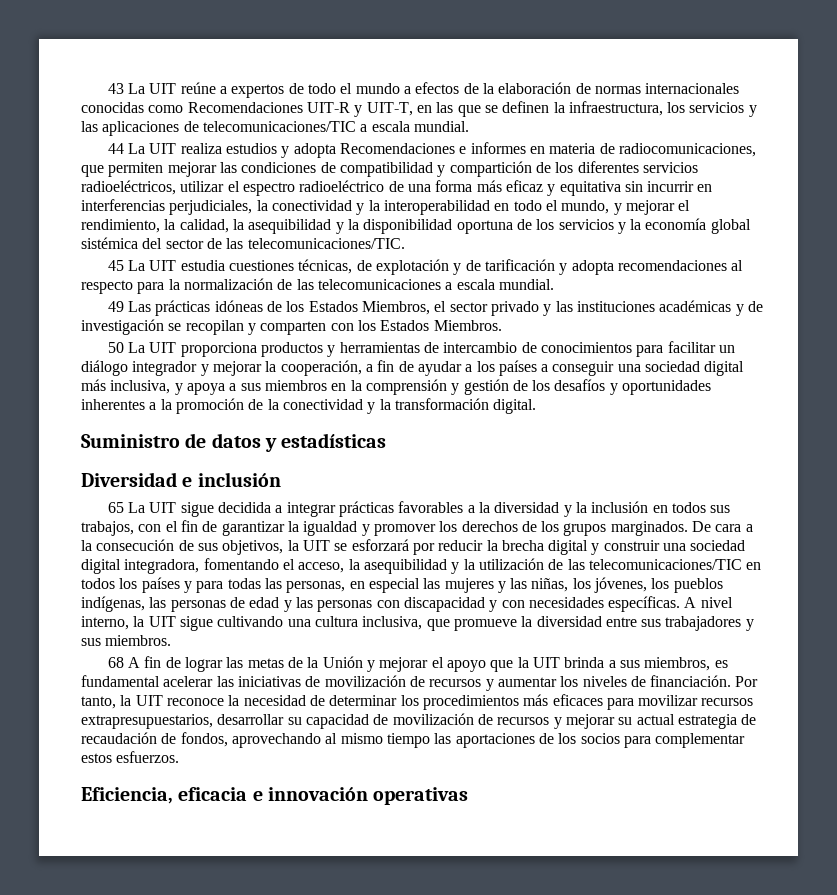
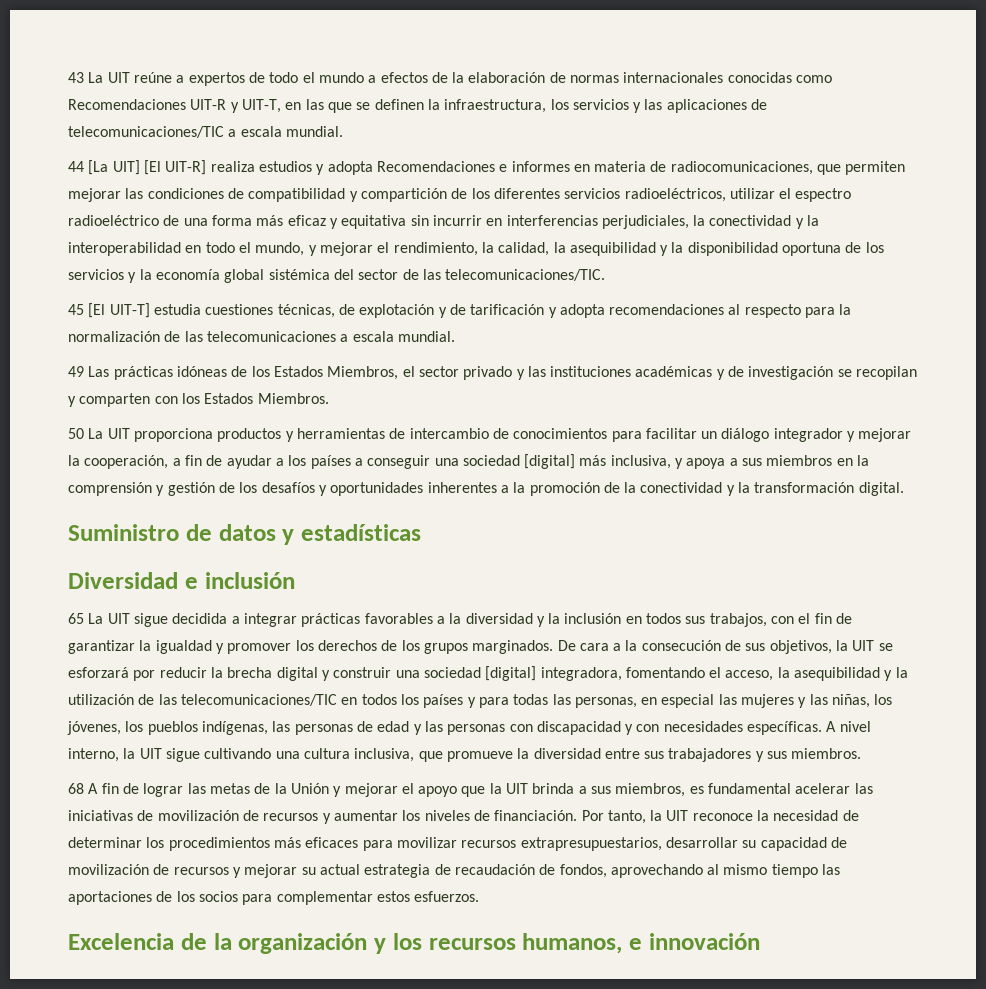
- 44 La UIT realiza estudios y adopta Recomendaciones e informes en materia de radiocomunicaciones, que permiten mejorar las condiciones de compatibilidad y compartición de los diferentes servicios radioeléctricos, utilizar el espectro radioeléctrico de una forma más eficaz y equitativa sin incurrir en interferencias perjudiciales, la conectividad y la interoperabilidad en todo el mundo, y mejorar el rendimiento, la calidad, la asequibilidad y la disponibilidad oportuna de los servicios y la economía global sistémica del sector de las telecomunicaciones/TIC.
+ 44 [La UIT] [El UIT-R] realiza estudios y adopta Recomendaciones e informes en materia de radiocomunicaciones, que permiten mejorar las condiciones de compatibilidad y compartición de los diferentes servicios radioeléctricos, utilizar el espectro radioeléctrico de una forma más eficaz y equitativa sin incurrir en interferencias perjudiciales, la conectividad y la interoperabilidad en todo el mundo, y mejorar el rendimiento, la calidad, la asequibilidad y la disponibilidad oportuna de los servicios y la economía global sistémica del sector de las telecomunicaciones/TIC.
- 45 La UIT estudia cuestiones técnicas, de explotación y de tarificación y adopta recomendaciones al respecto para la normalización de las telecomunicaciones a escala mundial.
+ 45 [El UIT-T] estudia cuestiones técnicas, de explotación y de tarificación y adopta recomendaciones al respecto para la normalización de las telecomunicaciones a escala mundial.
- 50 La UIT proporciona productos y herramientas de intercambio de conocimientos para facilitar un diálogo integrador y mejorar la cooperación, a fin de ayudar a los países a conseguir una sociedad digital más inclusiva, y apoya a sus miembros en la comprensión y gestión de los desafíos y oportunidades inherentes a la promoción de la conectividad y la transformación digital.
+ 50 La UIT proporciona productos y herramientas de intercambio de conocimientos para facilitar un diálogo integrador y mejorar la cooperación, a fin de ayudar a los países a conseguir una sociedad [digital] más inclusiva, y apoya a sus miembros en la comprensión y gestión de los desafíos y oportunidades inherentes a la promoción de la conectividad y la transformación digital.
- De cara a la consecución de sus objetivos, la UIT se esforzará por reducir la brecha digital y construir una sociedad digital integradora, fomentando el acceso, la asequibilidad y la utilización de las telecomunicaciones/TIC en todos los países y para todas las personas, en especial las mujeres y las niñas, los jóvenes, los pueblos indígenas, las personas de edad y las personas con discapacidad y con necesidades específicas.
+ De cara a la consecución de sus objetivos, la UIT se esforzará por reducir la brecha digital y construir una sociedad [digital] integradora, fomentando el acceso, la asequibilidad y la utilización de las telecomunicaciones/TIC en todos los países y para todas las personas, en especial las mujeres y las niñas, los jóvenes, los pueblos indígenas, las personas de edad y las personas con discapacidad y con necesidades específicas.
- Eficiencia, eficacia e innovación operativas
+ Excelencia de la organización y los recursos humanos, e innovación

